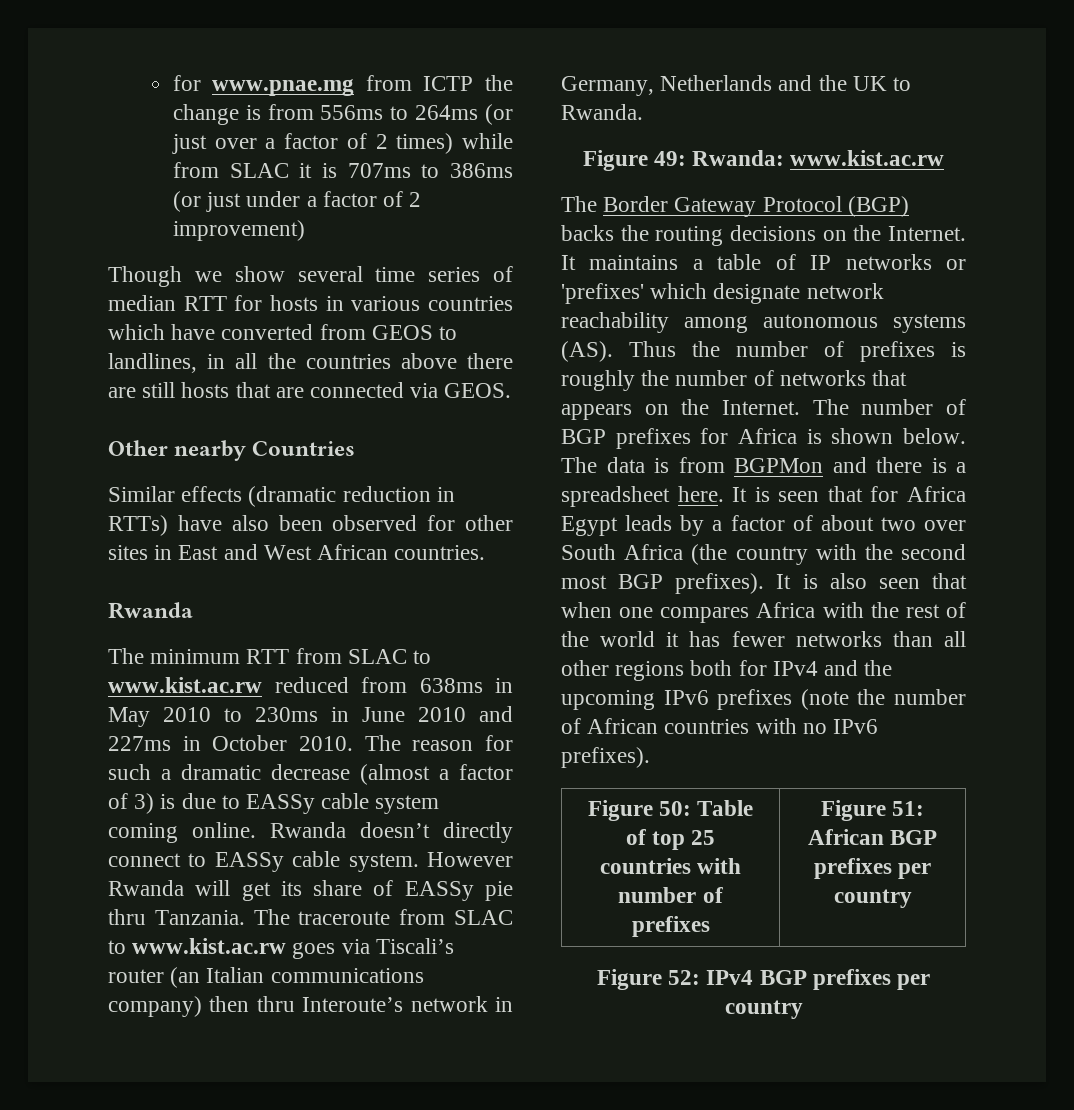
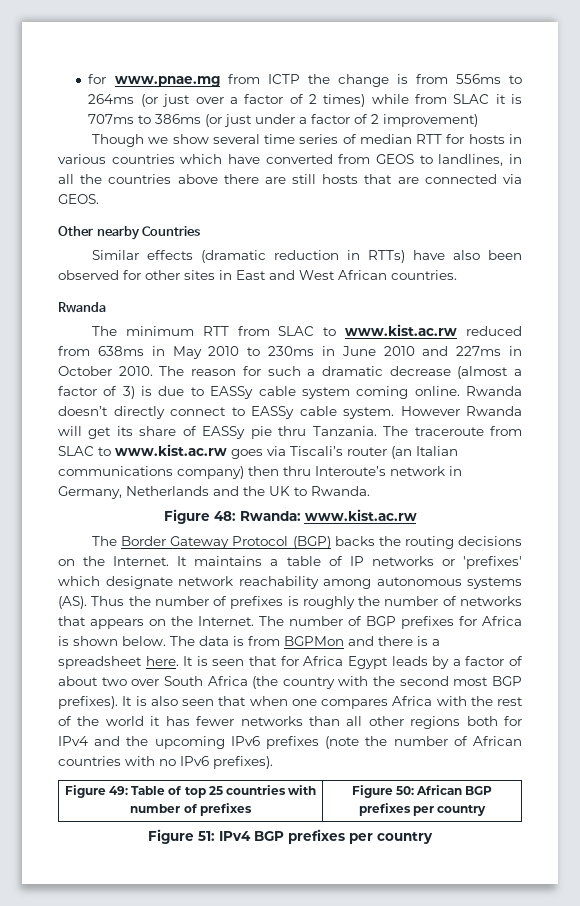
- Figure 49: Rwanda: www.kist.ac.rw
+ Figure 48: Rwanda: www.kist.ac.rw
- Figure 50: Table of top 25 countries with number of prefixes | Figure 51: African BGP prefixes per country
+ Figure 49: Table of top 25 countries with number of prefixes | Figure 50: African BGP prefixes per country
- Figure 52: IPv4 BGP prefixes per country
+ Figure 51: IPv4 BGP prefixes per country

